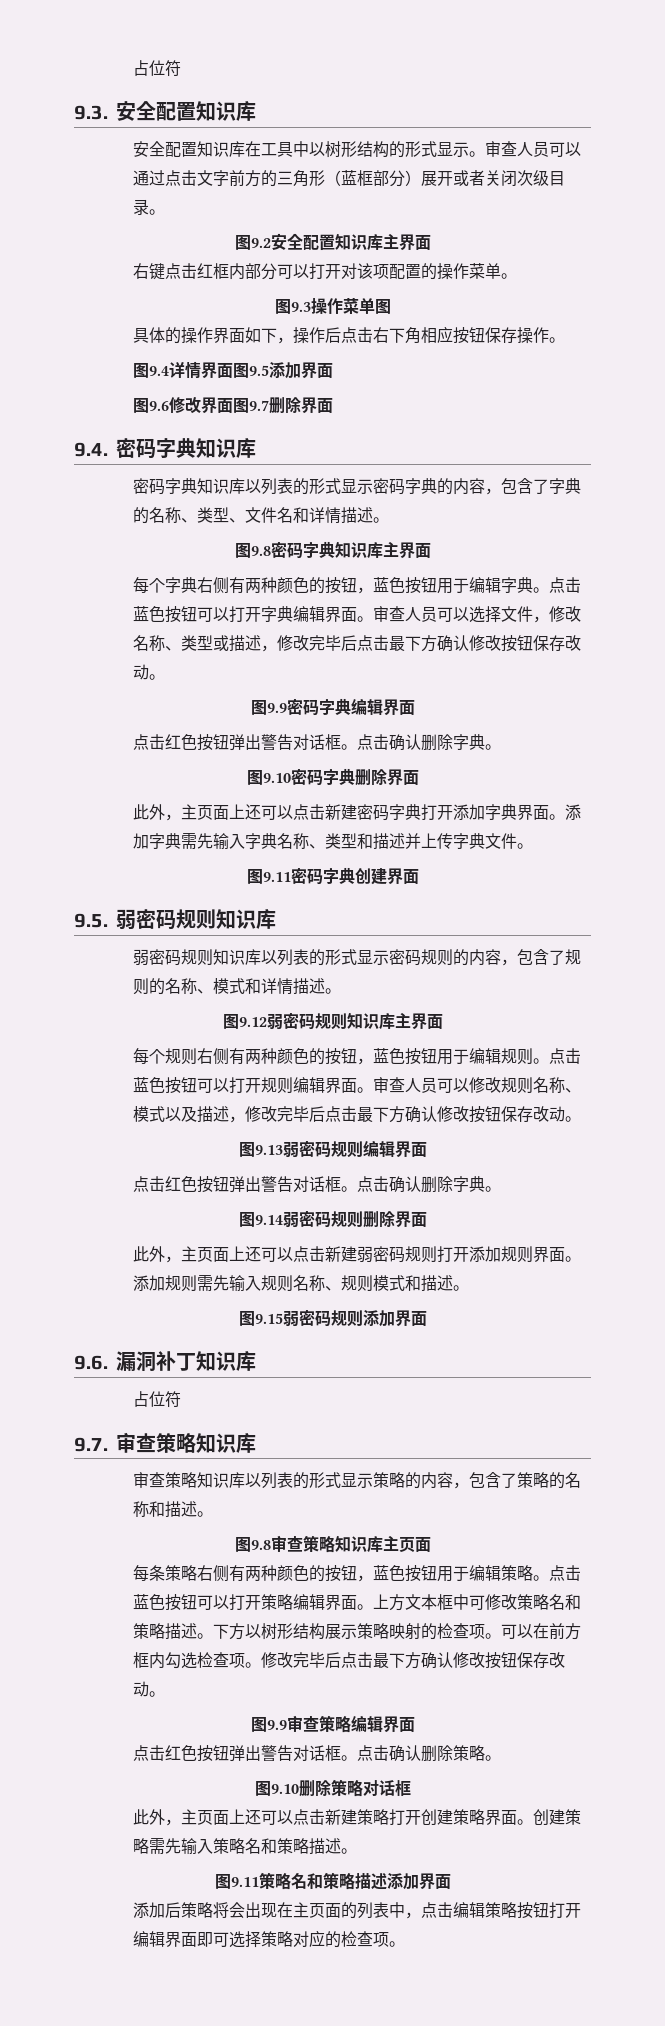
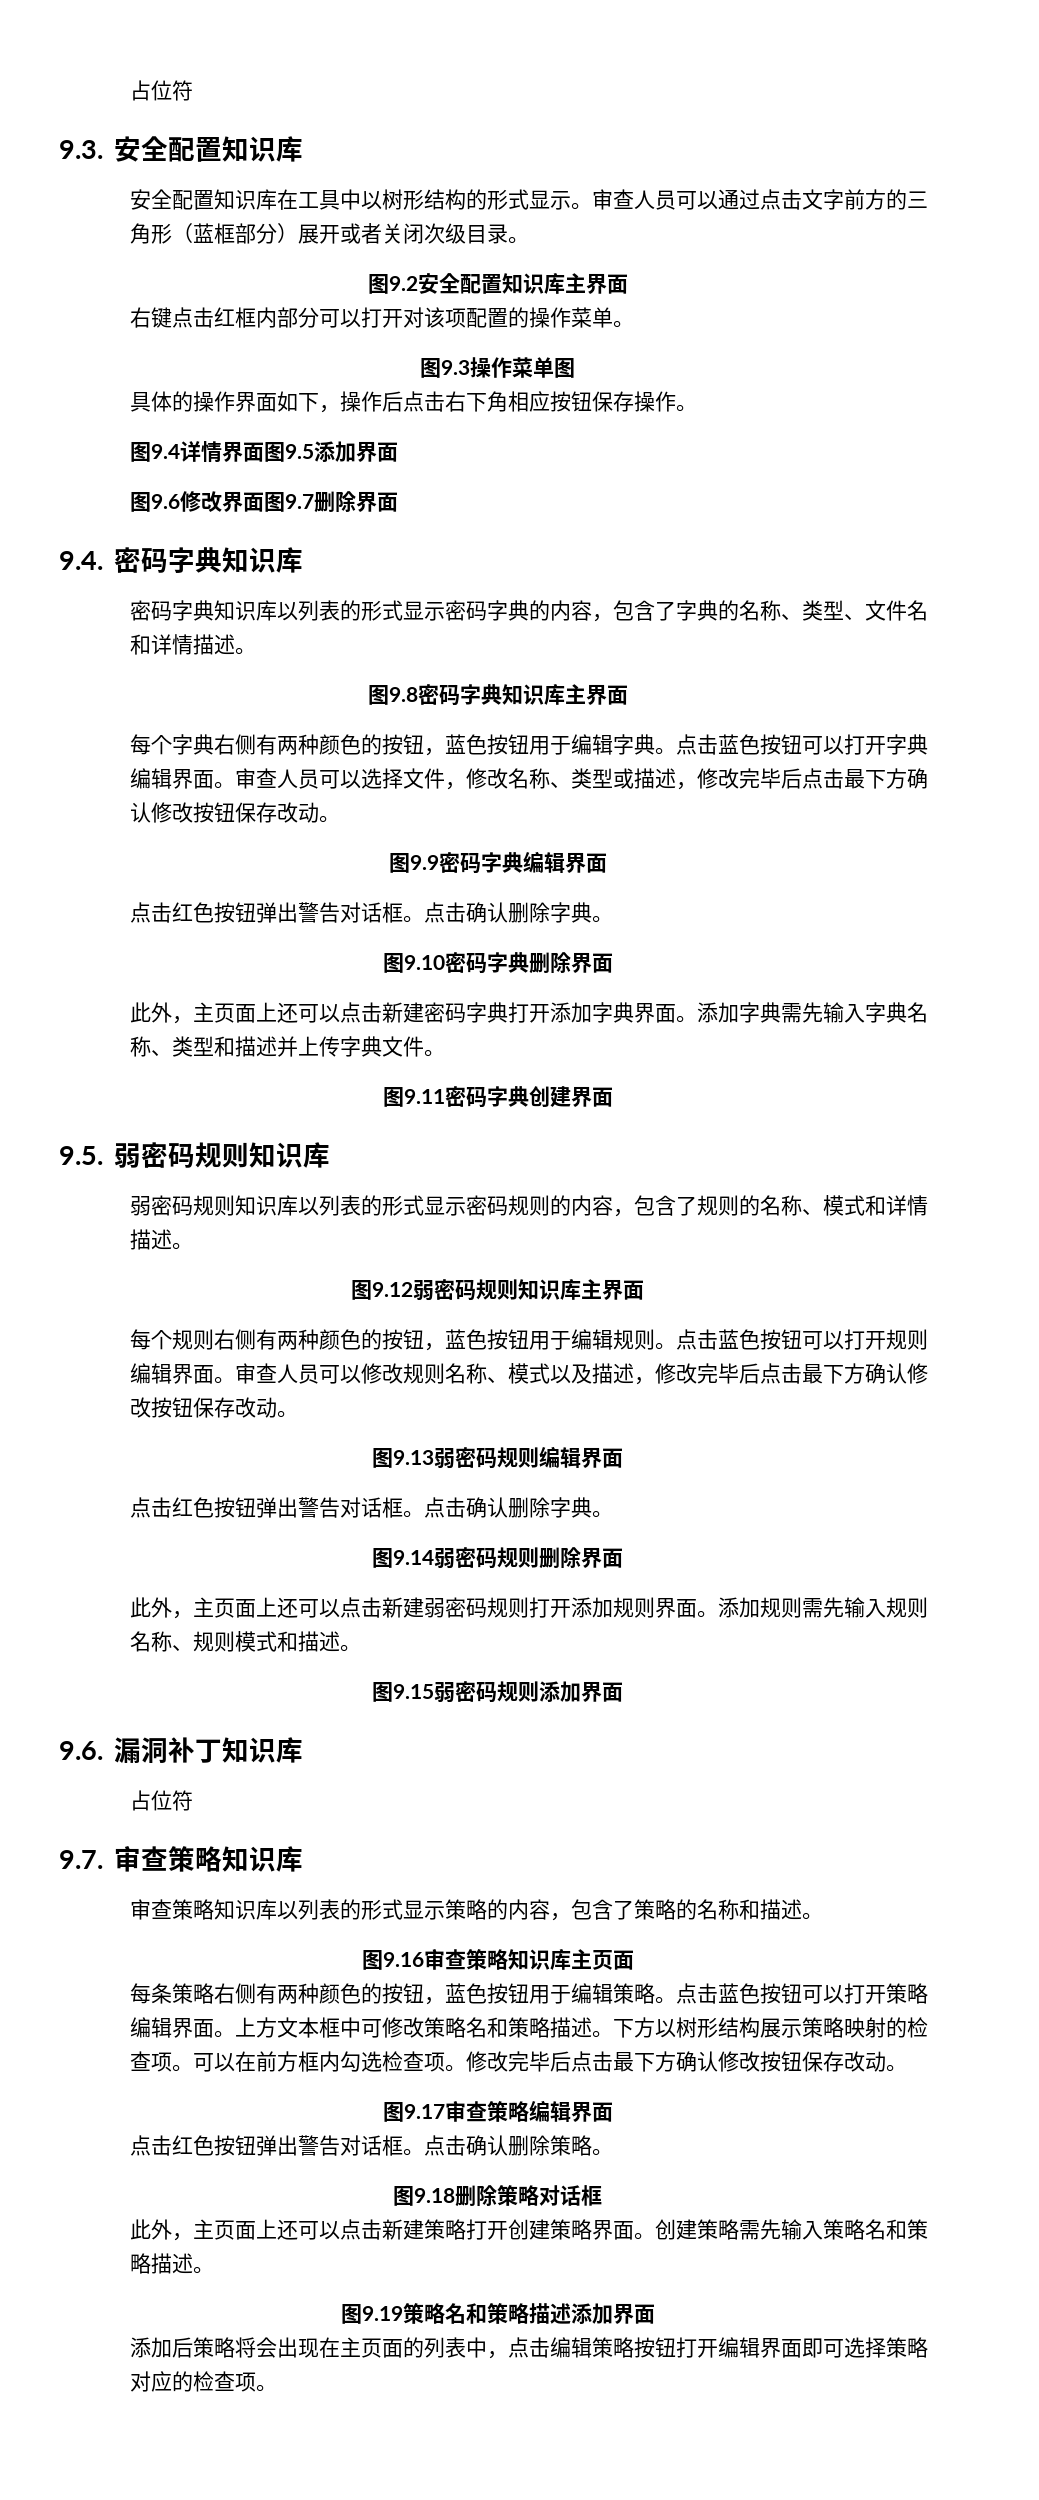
- 图9.8审查策略知识库主页面
+ 图9.16审查策略知识库主页面
- 图9.9审查策略编辑界面
+ 图9.17审查策略编辑界面
- 图9.10删除策略对话框
+ 图9.18删除策略对话框
- 图9.11策略名和策略描述添加界面
+ 图9.19策略名和策略描述添加界面

